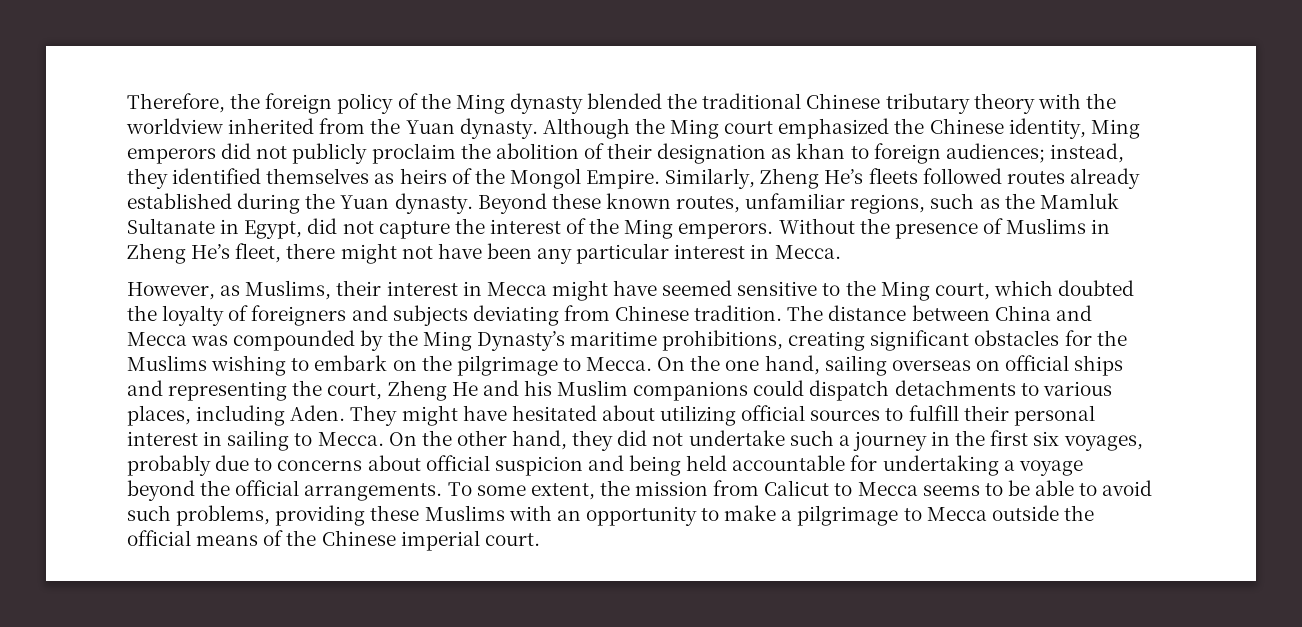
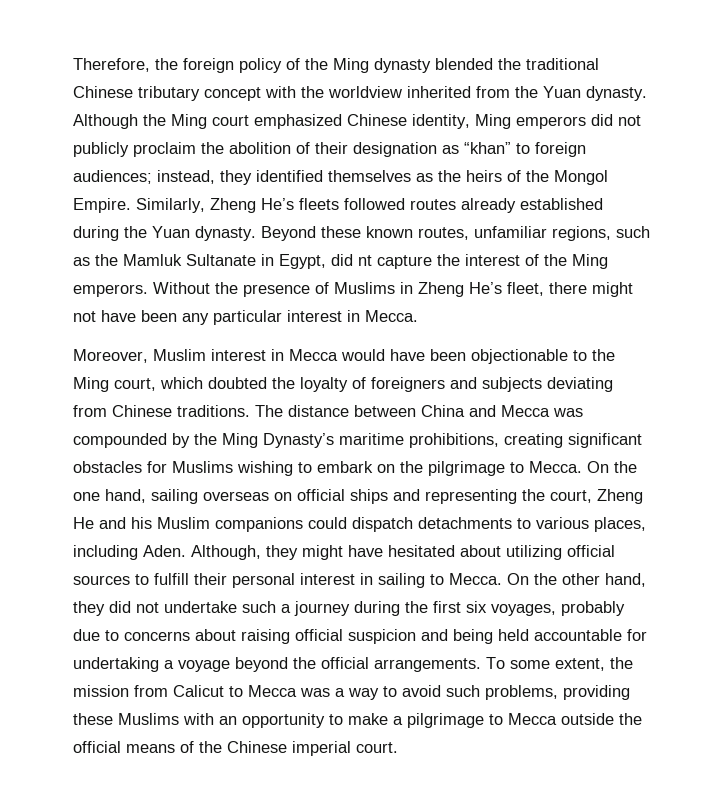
- Therefore, the foreign policy of the Ming dynasty blended the traditional Chinese tributary theory with the worldview inherited from the Yuan dynasty.
+ Therefore, the foreign policy of the Ming dynasty blended the traditional Chinese tributary concept with the worldview inherited from the Yuan dynasty.
- Although the Ming court emphasized the Chinese identity, Ming emperors did not publicly proclaim the abolition of their designation as khan to foreign audiences; instead, they identified themselves as heirs of the Mongol Empire.
+ Although the Ming court emphasized Chinese identity, Ming emperors did not publicly proclaim the abolition of their designation as “khan” to foreign audiences; instead, they identified themselves as the heirs of the Mongol Empire.
- Beyond these known routes, unfamiliar regions, such as the Mamluk Sultanate in Egypt, did not capture the interest of the Ming emperors.
+ Beyond these known routes, unfamiliar regions, such as the Mamluk Sultanate in Egypt, did nt capture the interest of the Ming emperors.
- However, as Muslims, their interest in Mecca might have seemed sensitive to the Ming court, which doubted the loyalty of foreigners and subjects deviating from Chinese tradition.
+ Moreover, Muslim interest in Mecca would have been objectionable to the Ming court, which doubted the loyalty of foreigners and subjects deviating from Chinese traditions.
- The distance between China and Mecca was compounded by the Ming Dynasty’s maritime prohibitions, creating significant obstacles for the Muslims wishing to embark on the pilgrimage to Mecca.
+ The distance between China and Mecca was compounded by the Ming Dynasty’s maritime prohibitions, creating significant obstacles for Muslims wishing to embark on the pilgrimage to Mecca.
- They might have hesitated about utilizing official sources to fulfill their personal interest in sailing to Mecca.
+ Although, they might have hesitated about utilizing official sources to fulfill their personal interest in sailing to Mecca.
- On the other hand, they did not undertake such a journey in the first six voyages, probably due to concerns about official suspicion and being held accountable for undertaking a voyage beyond the official arrangements.
+ On the other hand, they did not undertake such a journey during the first six voyages, probably due to concerns about raising official suspicion and being held accountable for undertaking a voyage beyond the official arrangements.
- To some extent, the mission from Calicut to Mecca seems to be able to avoid such problems, providing these Muslims with an opportunity to make a pilgrimage to Mecca outside the official means of the Chinese imperial court.
+ To some extent, the mission from Calicut to Mecca was a way to avoid such problems, providing these Muslims with an opportunity to make a pilgrimage to Mecca outside the official means of the Chinese imperial court.

